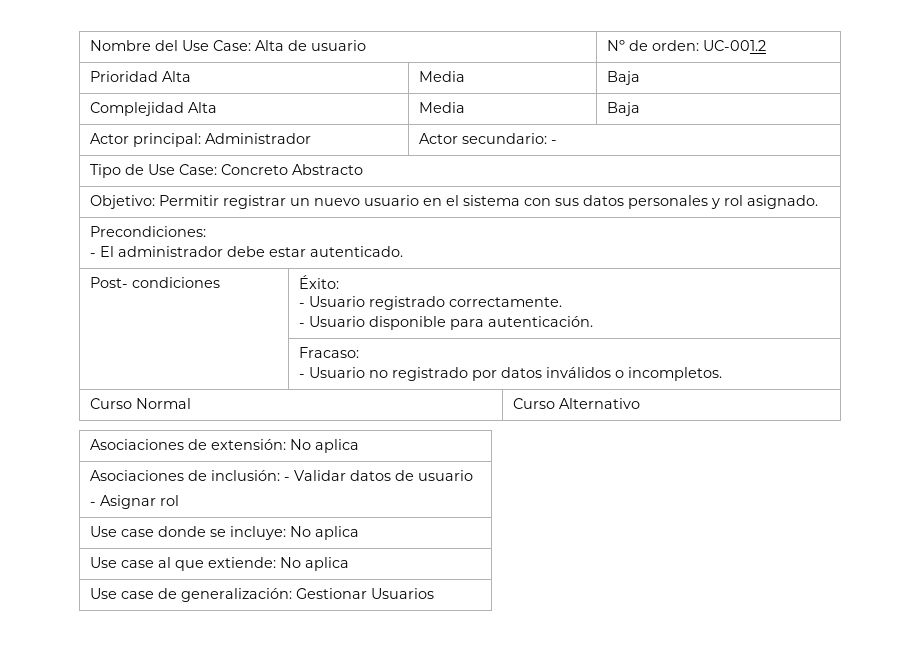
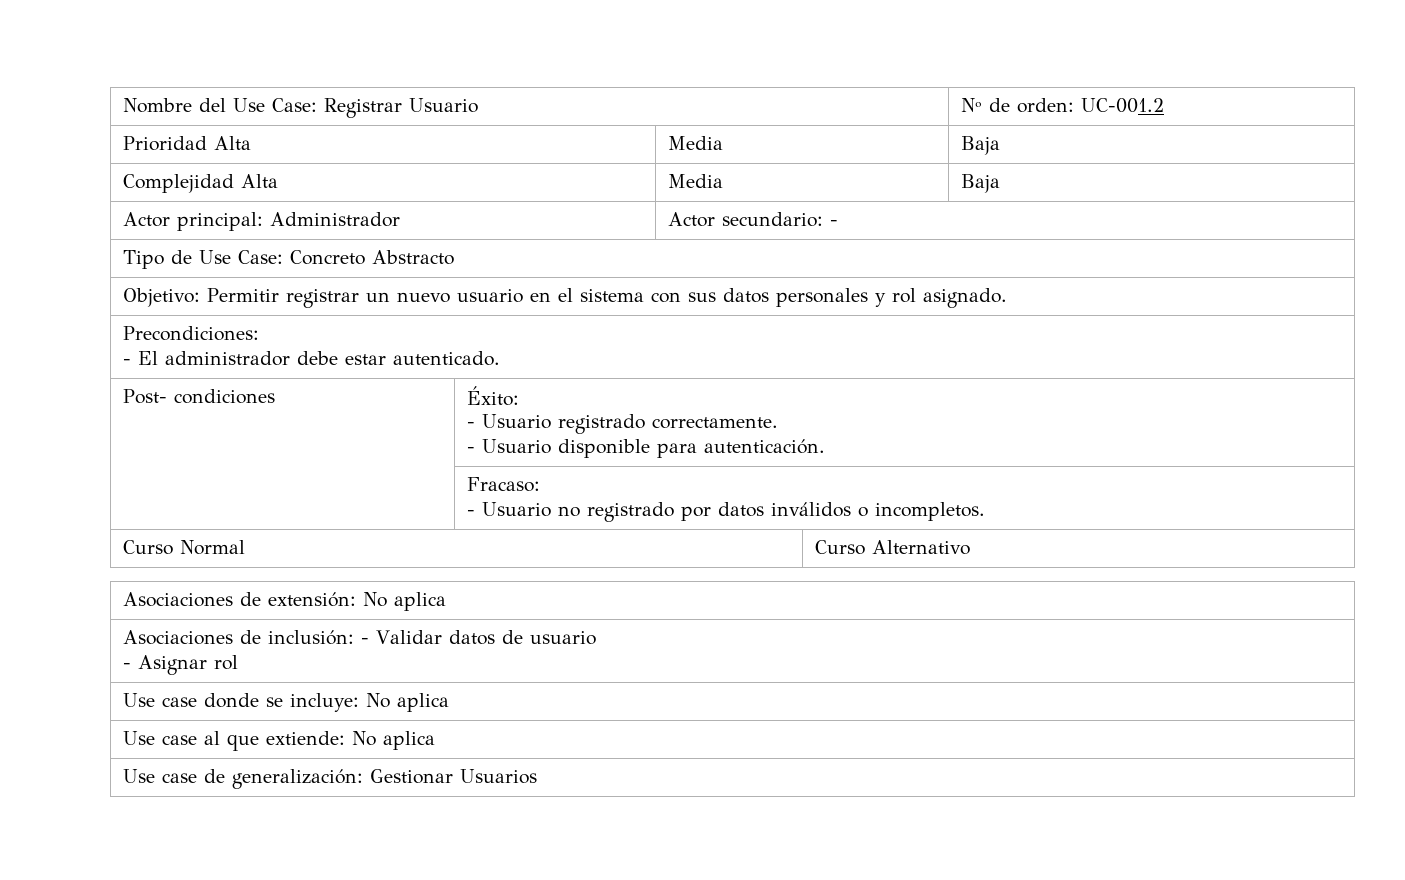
- Nombre del Use Case: Alta de usuario | Nº de orden: UC-001.2
+ Nombre del Use Case: Registrar Usuario | Nº de orden: UC-001.2

